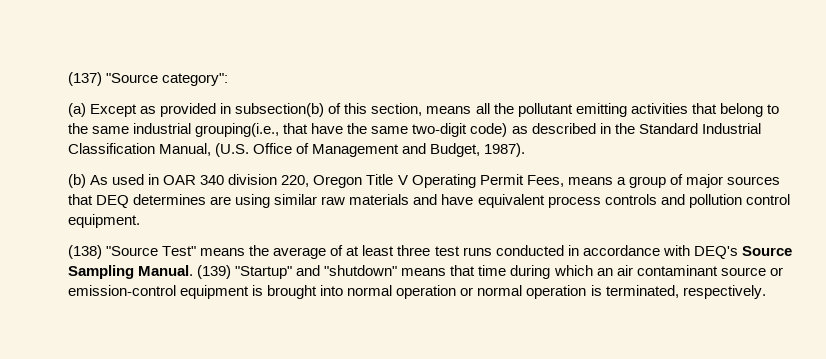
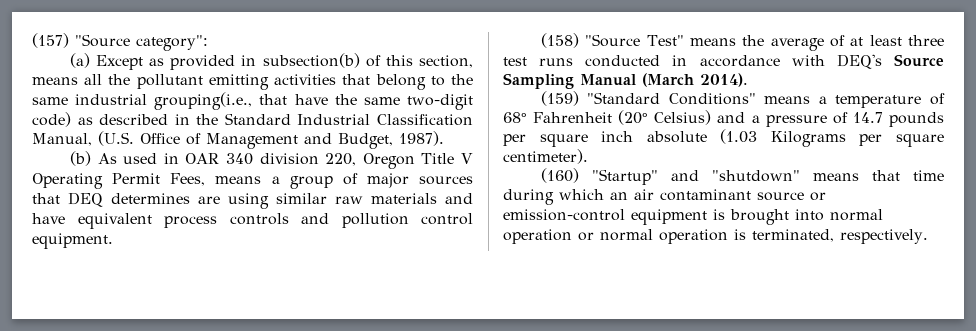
- (137) "Source category":
+ (157) "Source category":
- (138) "Source Test" means the average of at least three test runs conducted in accordance with DEQ's Source Sampling Manual. (139) "Startup" and "shutdown" means that time during which an air contaminant source or emission-control equipment is brought into normal operation or normal operation is terminated, respectively.
+ (158) "Source Test" means the average of at least three test runs conducted in accordance with DEQ's Source Sampling Manual (March 2014).
+ (159) "Standard Conditions" means a temperature of 68° Fahrenheit (20° Celsius) and a pressure of 14.7 pounds per square inch absolute (1.03 Kilograms per square centimeter).
+ (160) "Startup" and "shutdown" means that time during which an air contaminant source or emission-control equipment is brought into normal operation or normal operation is terminated, respectively.

